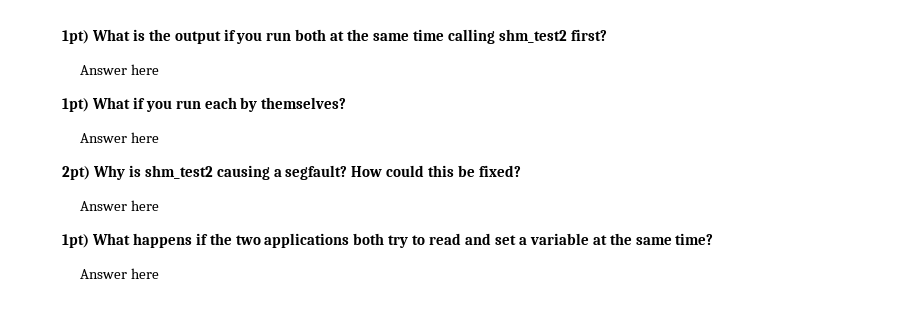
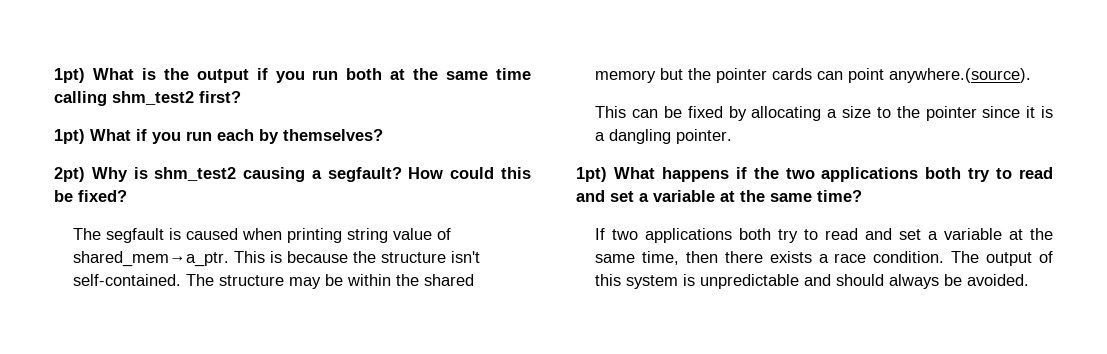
  1pt) What is the output if you run both at the same time calling shm_test2 first?
- Answer here
  1pt) What if you run each by themselves?
- Answer here
  How could this be fixed?
- Answer here
+ The segfault is caused when printing string value of shared_mem→a_ptr. This is because the structure isn't self-contained. The structure may be within the shared memory but the pointer cards can point anywhere.(source).
+ This can be fixed by allocating a size to the pointer since it is a dangling pointer.
  1pt) What happens if the two applications both try to read and set a variable at the same time?
- Answer here
+ If two applications both try to read and set a variable at the same time, then there exists a race condition. The output of this system is unpredictable and should always be avoided.

